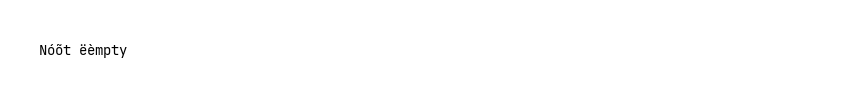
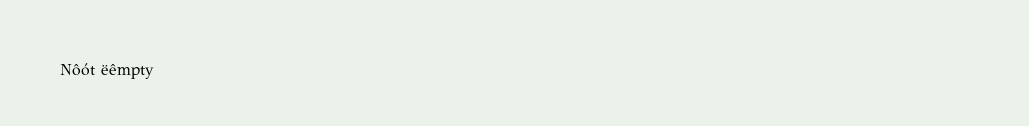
- Nóõt ëèmpty
+ Nôót ëêmpty

